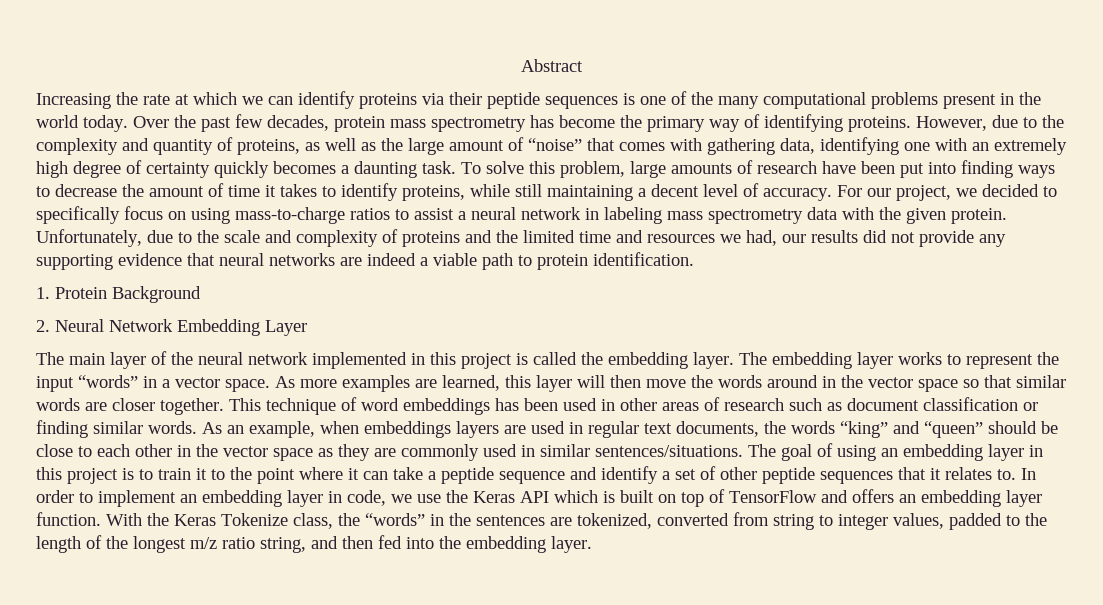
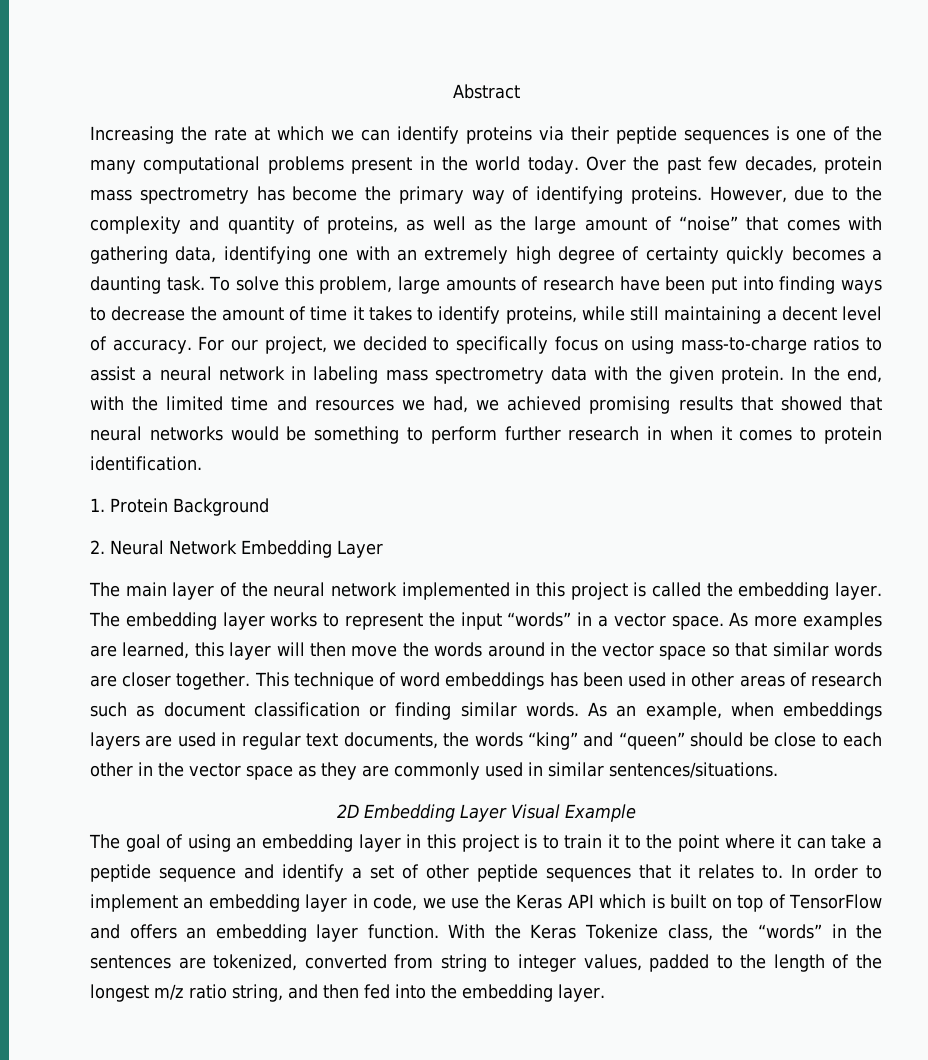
- Unfortunately, due to the scale and complexity of proteins and the limited time and resources we had, our results did not provide any supporting evidence that neural networks are indeed a viable path to protein identification.
+ In the end, with the limited time and resources we had, we achieved promising results that showed that neural networks would be something to perform further research in when it comes to protein identification.
- As an example, when embeddings layers are used in regular text documents, the words “king” and “queen” should be close to each other in the vector space as they are commonly used in similar sentences/situations. The goal of using an embedding layer in this project is to train it to the point where it can take a peptide sequence and identify a set of other peptide sequences that it relates to.
+ As an example, when embeddings layers are used in regular text documents, the words “king” and “queen” should be close to each other in the vector space as they are commonly used in similar sentences/situations.
+ 2D Embedding Layer Visual Example
+ The goal of using an embedding layer in this project is to train it to the point where it can take a peptide sequence and identify a set of other peptide sequences that it relates to.

